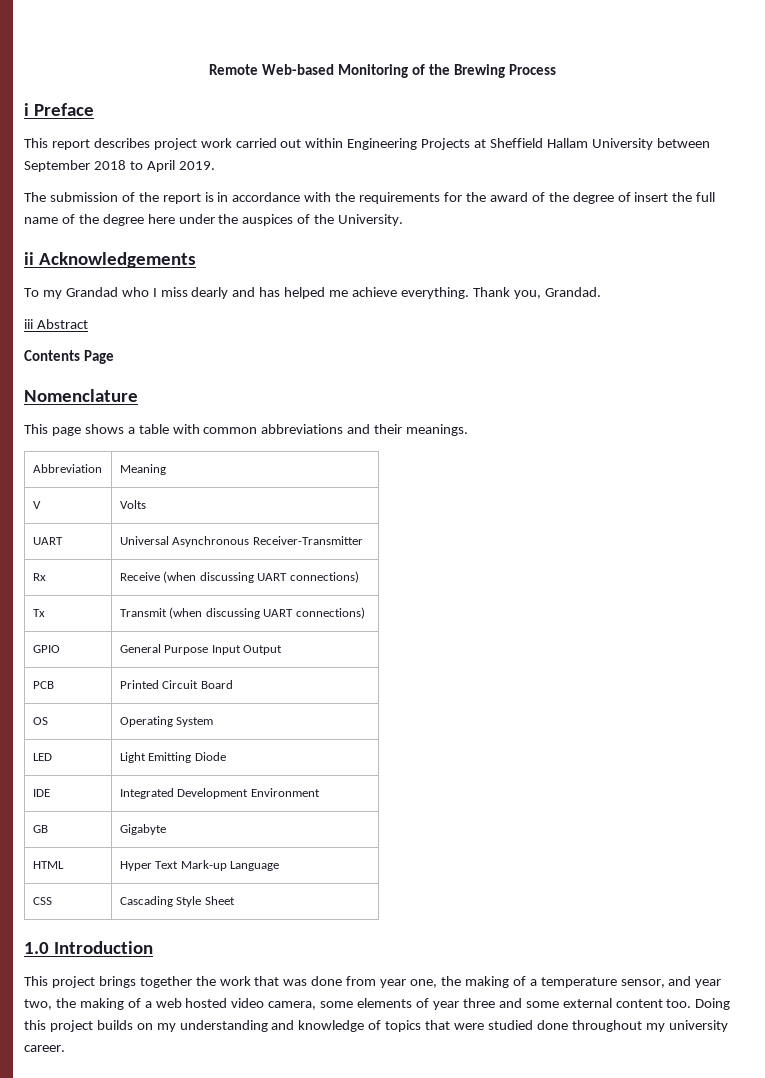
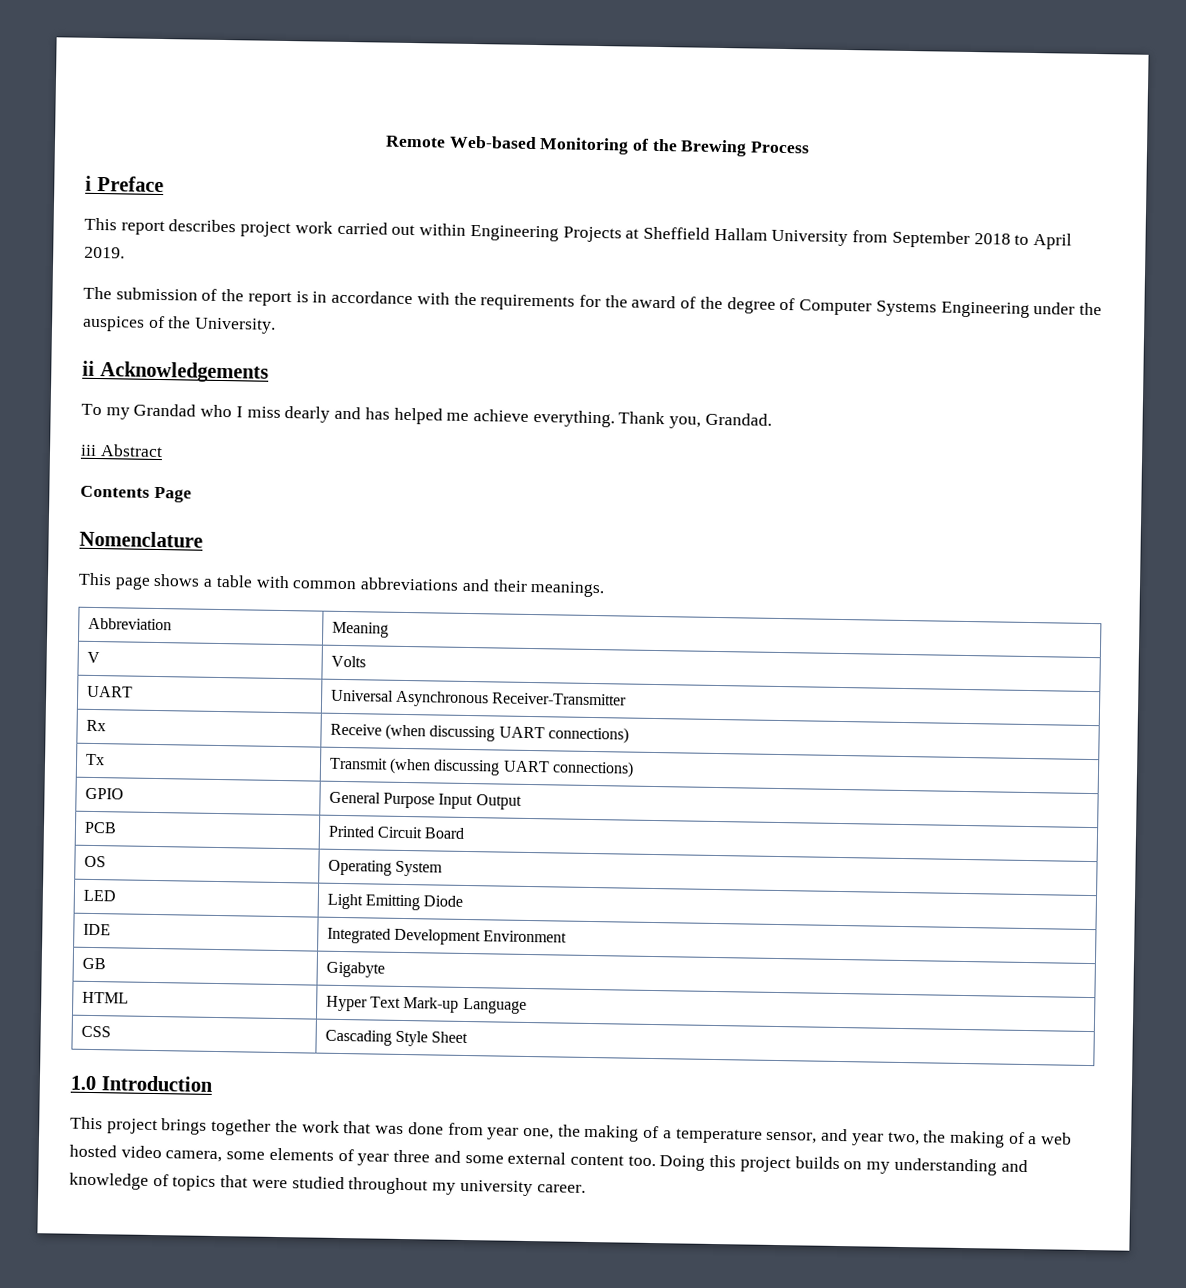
- This report describes project work carried out within Engineering Projects at Sheffield Hallam University between September 2018 to April 2019.
+ This report describes project work carried out within Engineering Projects at Sheffield Hallam University from September 2018 to April 2019.
- The submission of the report is in accordance with the requirements for the award of the degree of insert the full name of the degree here under the auspices of the University.
+ The submission of the report is in accordance with the requirements for the award of the degree of Computer Systems Engineering under the auspices of the University.
- Doing this project builds on my understanding and knowledge of topics that were studied done throughout my university career.
+ Doing this project builds on my understanding and knowledge of topics that were studied throughout my university career.

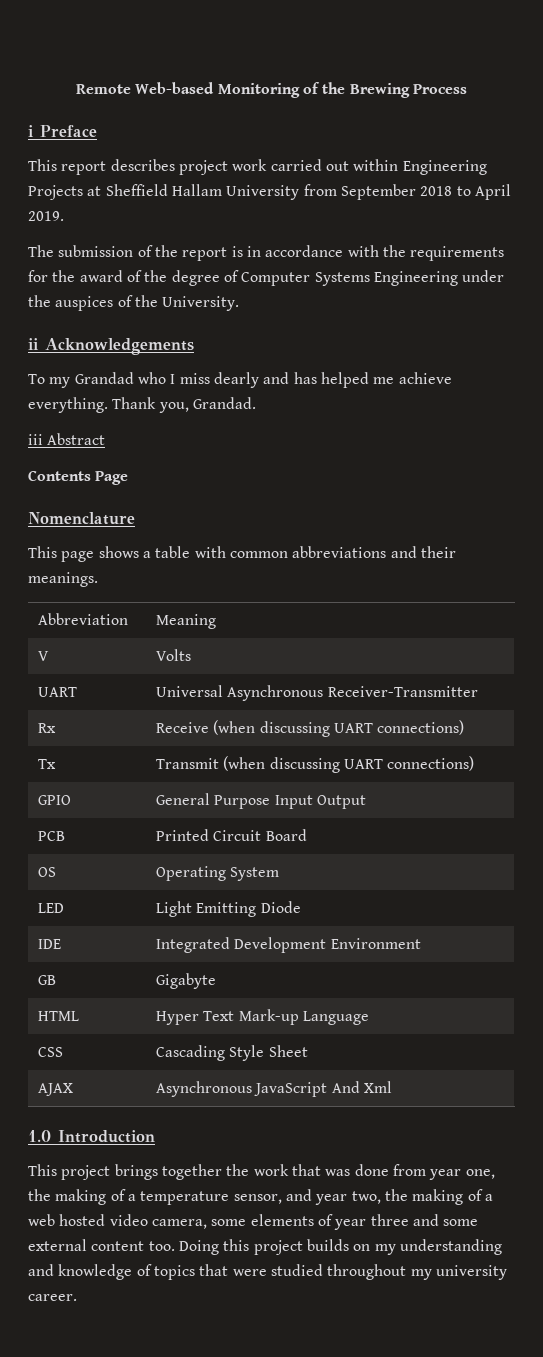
+ AJAX | Asynchronous JavaScript And Xml

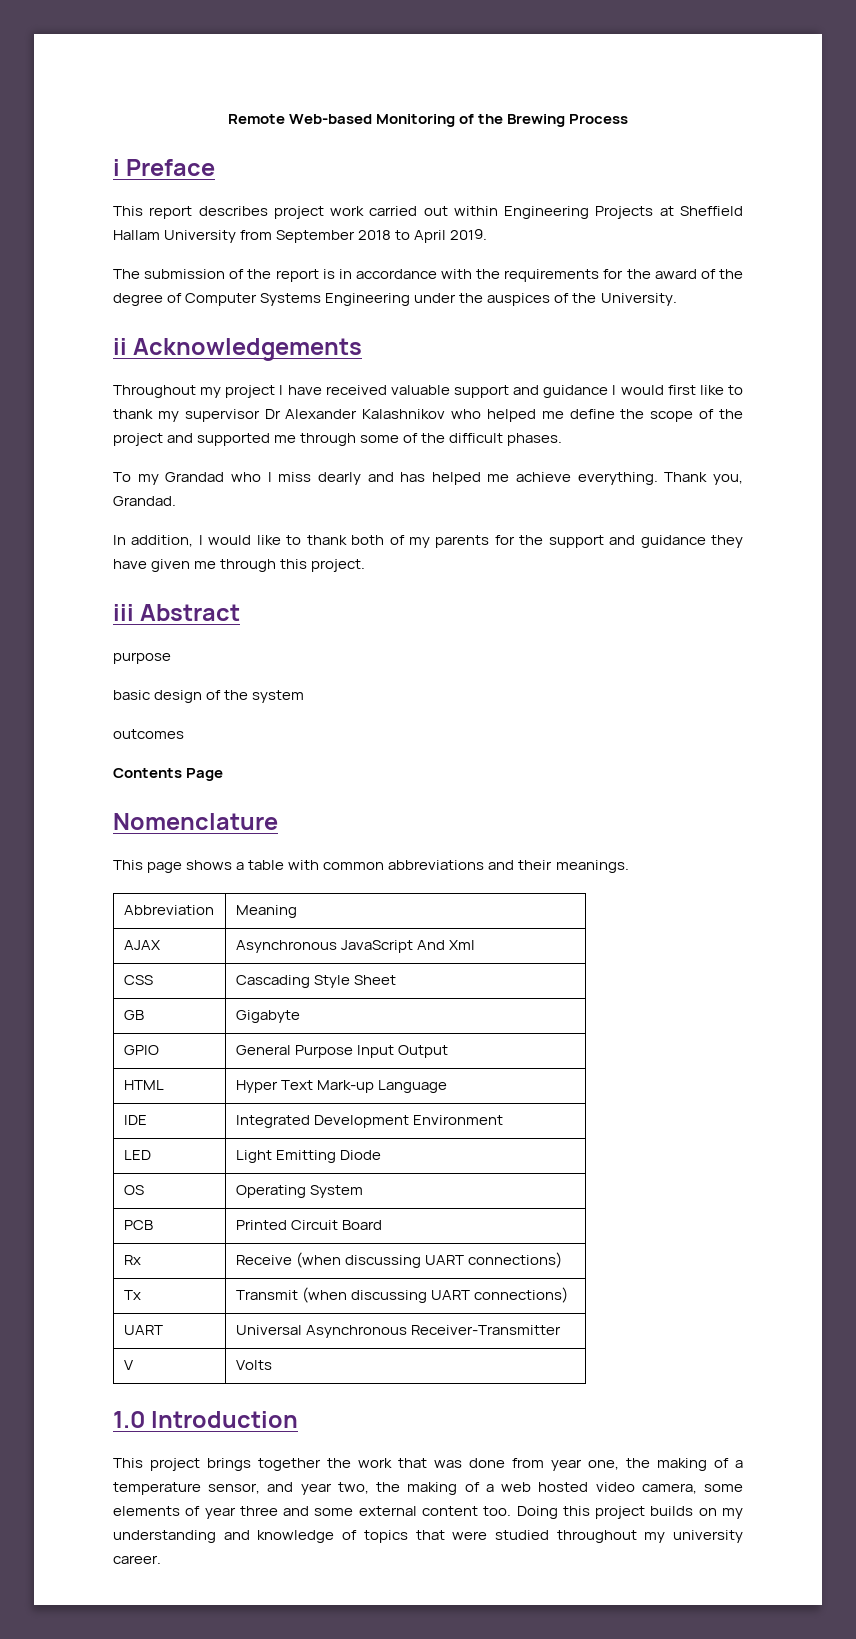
+ Throughout my project I have received valuable support and guidance I would first like to thank my supervisor Dr Alexander Kalashnikov who helped me define the scope of the project and supported me through some of the difficult phases.
+ In addition, I would like to thank both of my parents for the support and guidance they have given me through this project.
  iii Abstract
+ purpose
+ basic design of the system
+ outcomes
- V | Volts
- UART | Universal Asynchronous Receiver-Transmitter
+ AJAX | Asynchronous JavaScript And Xml
+ CSS | Cascading Style Sheet
+ GB | Gigabyte
+ GPIO | General Purpose Input Output
+ HTML | Hyper Text Mark-up Language
+ IDE | Integrated Development Environment
+ LED | Light Emitting Diode
+ OS | Operating System
+ PCB | Printed Circuit Board
- GPIO | General Purpose Input Output
- PCB | Printed Circuit Board
- OS | Operating System
- LED | Light Emitting Diode
- IDE | Integrated Development Environment
- GB | Gigabyte
- HTML | Hyper Text Mark-up Language
- CSS | Cascading Style Sheet
- AJAX | Asynchronous JavaScript And Xml
+ UART | Universal Asynchronous Receiver-Transmitter
+ V | Volts

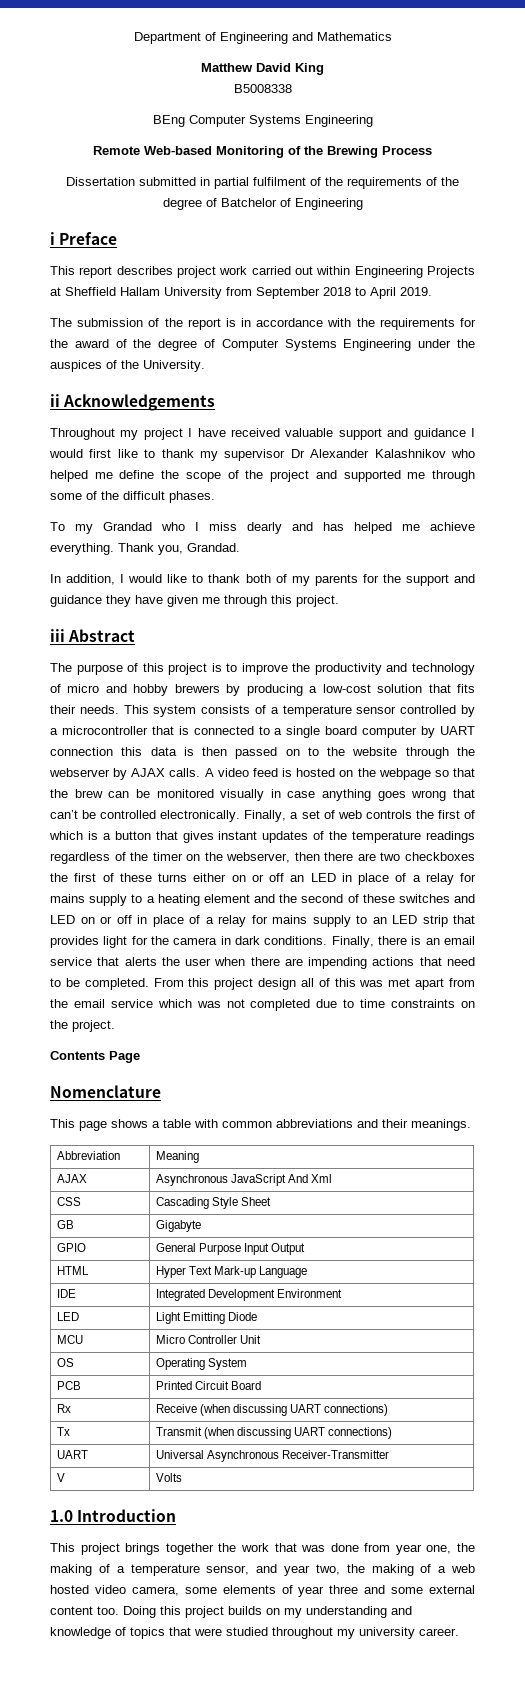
+ Department of Engineering and Mathematics
+ Matthew David King
+ B5008338
+ BEng Computer Systems Engineering
+ Dissertation submitted in partial fulfilment of the requirements of the degree of Batchelor of Engineering
- purpose
- basic design of the system
- outcomes
+ The purpose of this project is to improve the productivity and technology of micro and hobby brewers by producing a low-cost solution that fits their needs. This system consists of a temperature sensor controlled by a microcontroller that is connected to a single board computer by UART connection this data is then passed on to the website through the webserver by AJAX calls. A video feed is hosted on the webpage so that the brew can be monitored visually in case anything goes wrong that can’t be controlled electronically. Finally, a set of web controls the first of which is a button that gives instant updates of the temperature readings regardless of the timer on the webserver, then there are two checkboxes the first of these turns either on or off an LED in place of a relay for mains supply to a heating element and the second of these switches and LED on or off in place of a relay for mains supply to an LED strip that provides light for the camera in dark conditions. Finally, there is an email service that alerts the user when there are impending actions that need to be completed. From this project design all of this was met apart from the email service which was not completed due to time constraints on the project.
+ MCU | Micro Controller Unit

